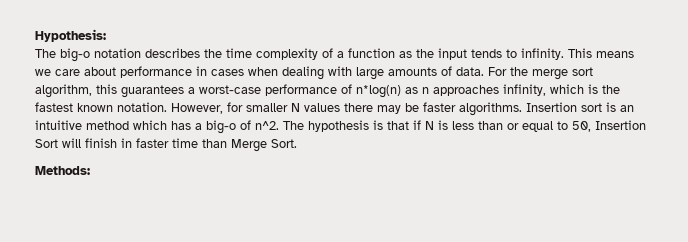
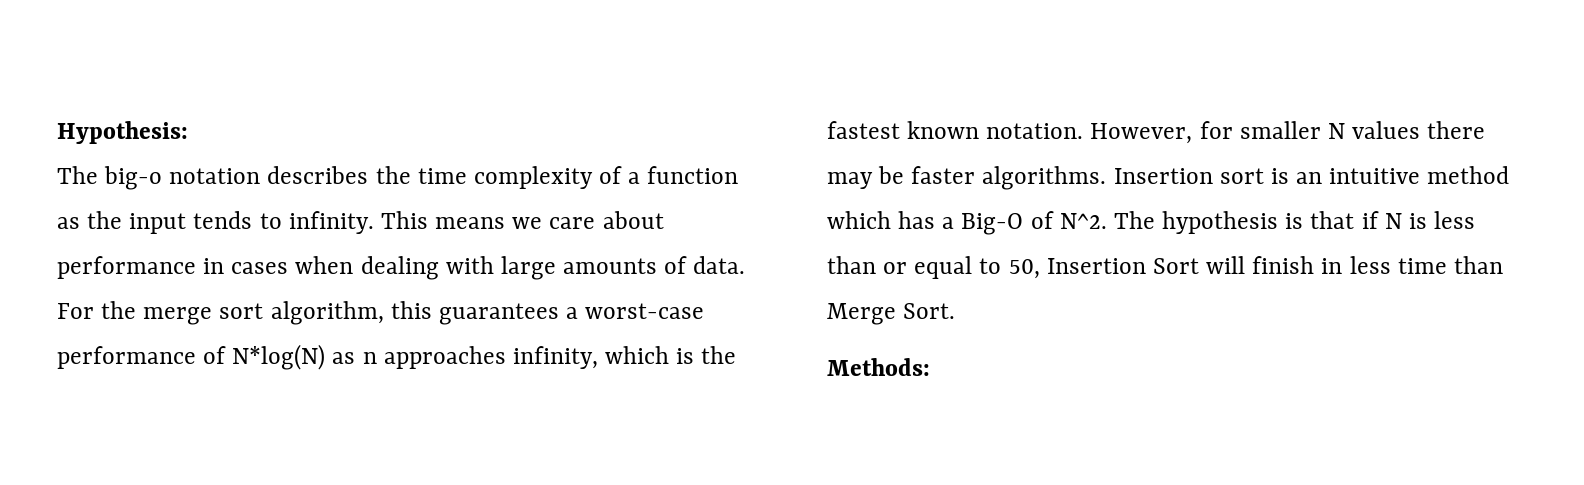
- For the merge sort algorithm, this guarantees a worst-case performance of n*log(n) as n approaches infinity, which is the fastest known notation.
+ For the merge sort algorithm, this guarantees a worst-case performance of N*log(N) as n approaches infinity, which is the fastest known notation.
- Insertion sort is an intuitive method which has a big-o of n^2. The hypothesis is that if N is less than or equal to 50, Insertion Sort will finish in faster time than Merge Sort.
+ Insertion sort is an intuitive method which has a Big-O of N^2. The hypothesis is that if N is less than or equal to 50, Insertion Sort will finish in less time than Merge Sort.

